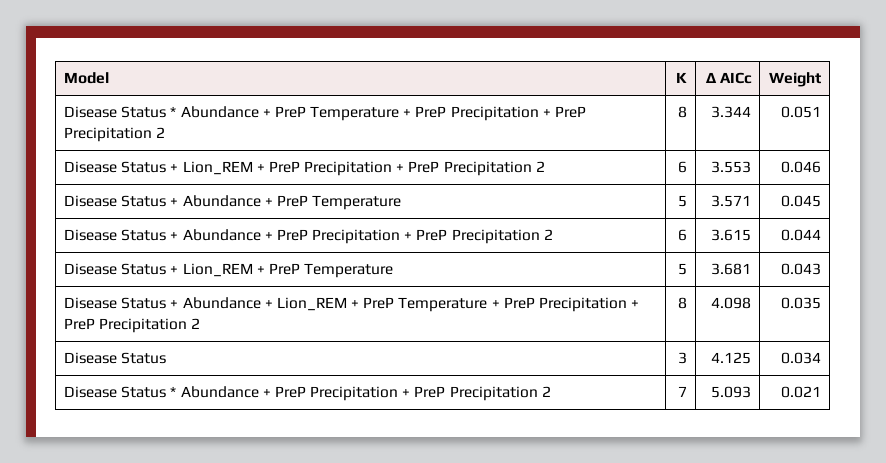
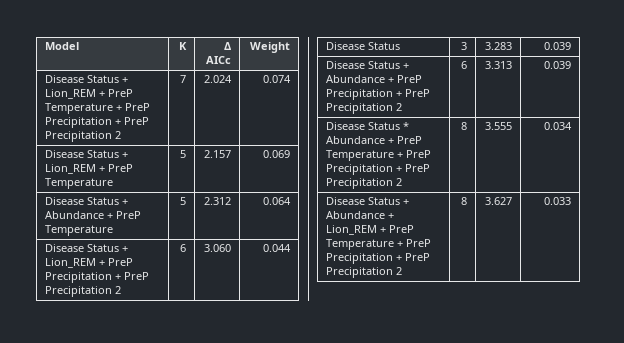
+ Disease Status + Lion_REM + PreP Temperature + PreP Precipitation + PreP Precipitation 2 | 7 | 2.024 | 0.074
+ Disease Status + Lion_REM + PreP Temperature | 5 | 2.157 | 0.069
+ Disease Status + Abundance + PreP Temperature | 5 | 2.312 | 0.064
+ Disease Status + Lion_REM + PreP Precipitation + PreP Precipitation 2 | 6 | 3.060 | 0.044
+ Disease Status | 3 | 3.283 | 0.039
+ Disease Status + Abundance + PreP Precipitation + PreP Precipitation 2 | 6 | 3.313 | 0.039
- Disease Status * Abundance + PreP Temperature + PreP Precipitation + PreP Precipitation 2 | 8 | 3.344 | 0.051
- Disease Status + Lion_REM + PreP Precipitation + PreP Precipitation 2 | 6 | 3.553 | 0.046
- Disease Status + Abundance + PreP Temperature | 5 | 3.571 | 0.045
- Disease Status + Abundance + PreP Precipitation + PreP Precipitation 2 | 6 | 3.615 | 0.044
- Disease Status + Lion_REM + PreP Temperature | 5 | 3.681 | 0.043
+ Disease Status * Abundance + PreP Temperature + PreP Precipitation + PreP Precipitation 2 | 8 | 3.555 | 0.034
- Disease Status + Abundance + Lion_REM + PreP Temperature + PreP Precipitation + PreP Precipitation 2 | 8 | 4.098 | 0.035
- Disease Status | 3 | 4.125 | 0.034
- Disease Status * Abundance + PreP Precipitation + PreP Precipitation 2 | 7 | 5.093 | 0.021
+ Disease Status + Abundance + Lion_REM + PreP Temperature + PreP Precipitation + PreP Precipitation 2 | 8 | 3.627 | 0.033

